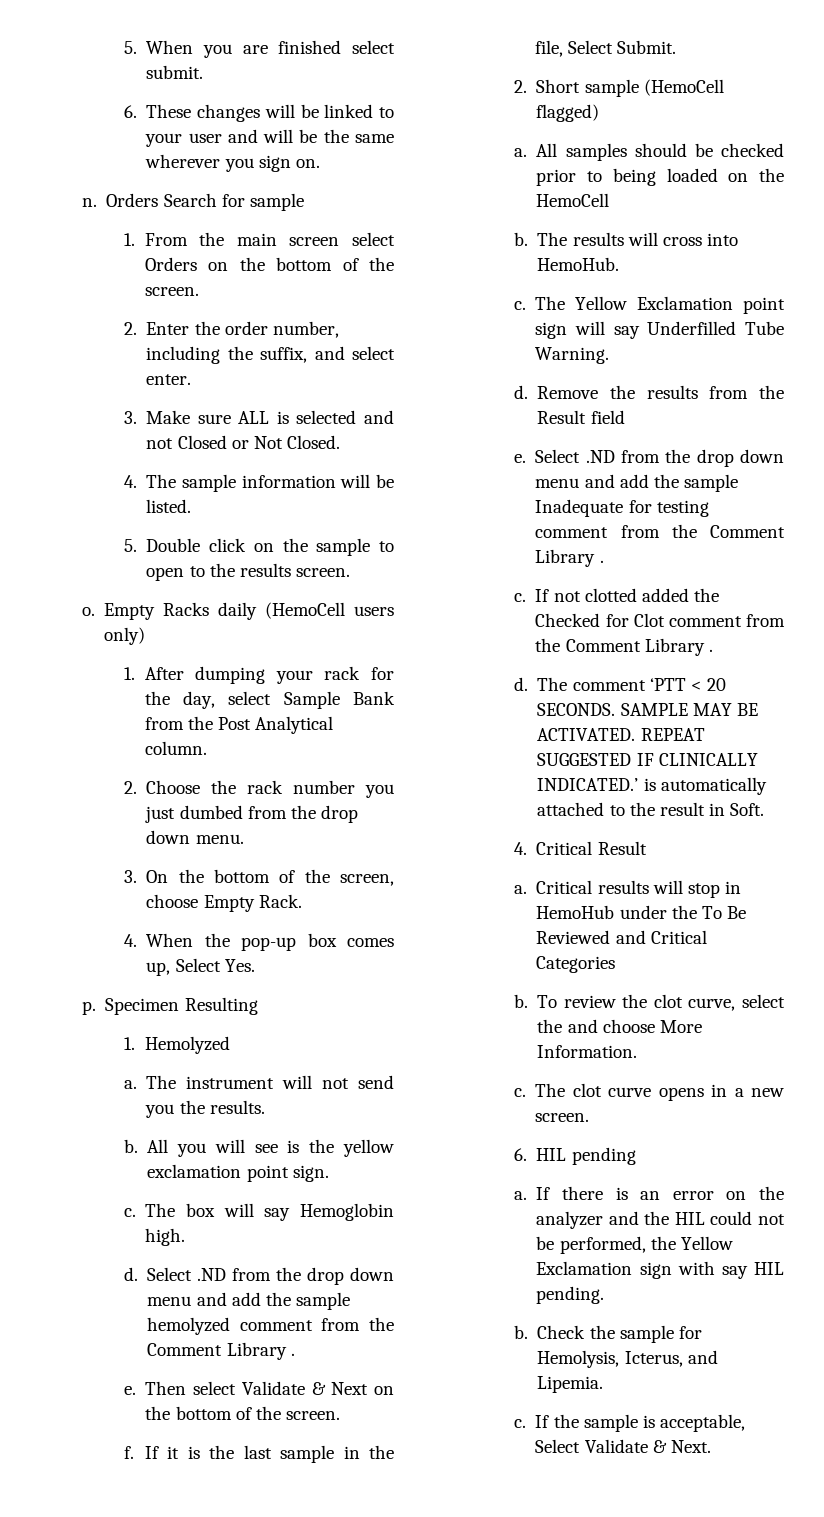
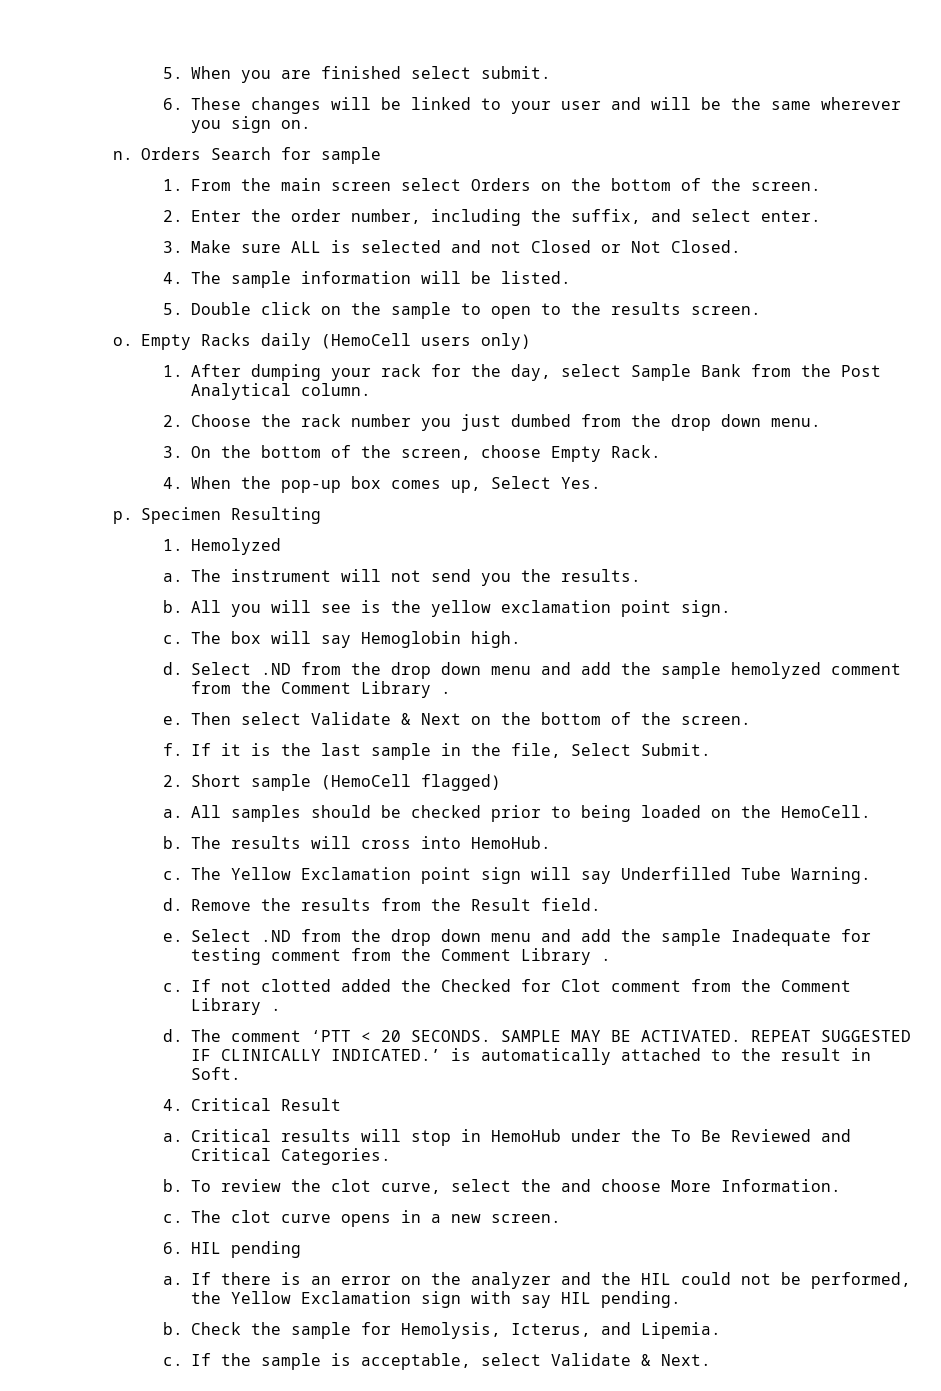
- All samples should be checked prior to being loaded on the HemoCell
+ All samples should be checked prior to being loaded on the HemoCell.
- Remove the results from the Result field
+ Remove the results from the Result field.
- Critical results will stop in HemoHub under the To Be Reviewed and Critical Categories
+ Critical results will stop in HemoHub under the To Be Reviewed and Critical Categories.
- If the sample is acceptable, Select Validate & Next.
+ If the sample is acceptable, select Validate & Next.

